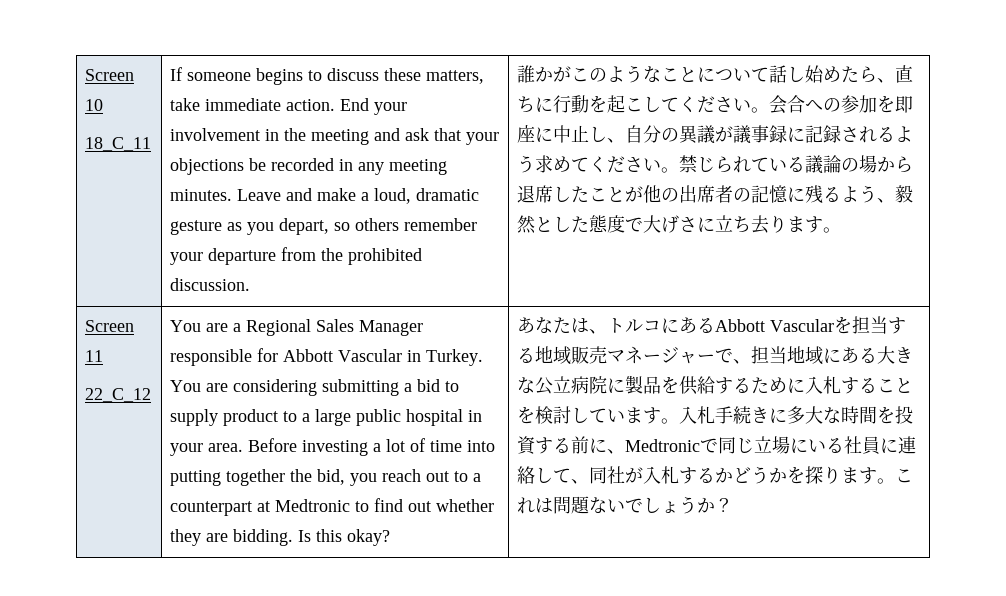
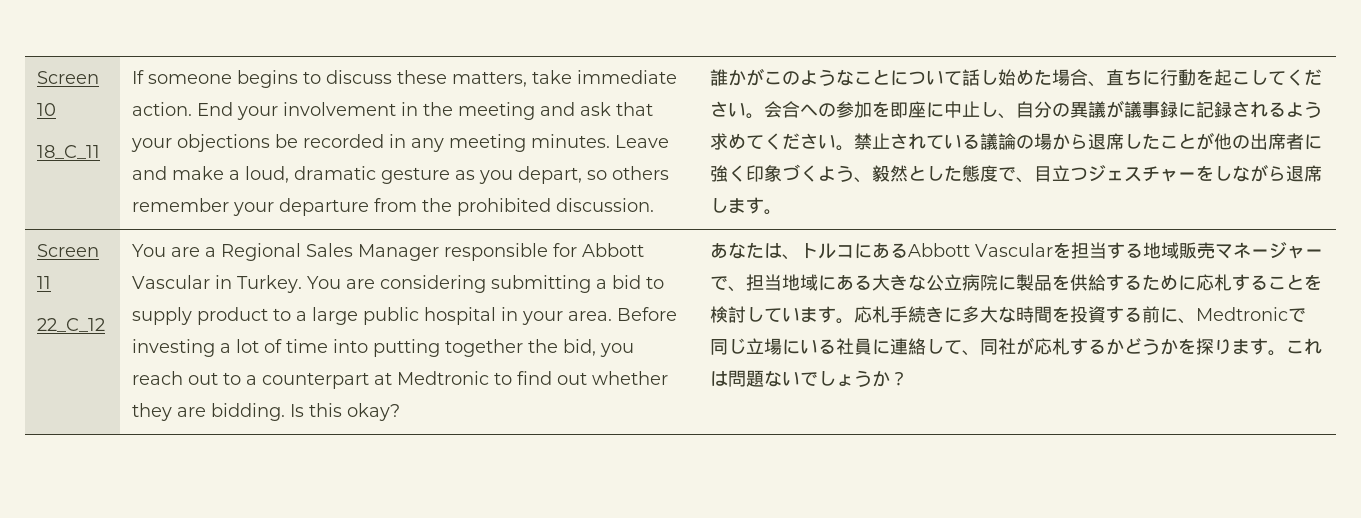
- 誰かがこのようなことについて話し始めたら、直ちに行動を起こしてください。
+ 誰かがこのようなことについて話し始めた場合、直ちに行動を起こしてください。
- 禁じられている議論の場から退席したことが他の出席者の記憶に残るよう、毅然とした態度で大げさに立ち去ります。
+ 禁止されている議論の場から退席したことが他の出席者に強く印象づくよう、毅然とした態度で、目立つジェスチャーをしながら退席します。
- あなたは、トルコにあるAbbott Vascularを担当する地域販売マネージャーで、担当地域にある大きな公立病院に製品を供給するために入札することを検討しています。
+ あなたは、トルコにあるAbbott Vascularを担当する地域販売マネージャーで、担当地域にある大きな公立病院に製品を供給するために応札することを検討しています。
- 入札手続きに多大な時間を投資する前に、Medtronicで同じ立場にいる社員に連絡して、同社が入札するかどうかを探ります。
+ 応札手続きに多大な時間を投資する前に、Medtronicで同じ立場にいる社員に連絡して、同社が応札するかどうかを探ります。

